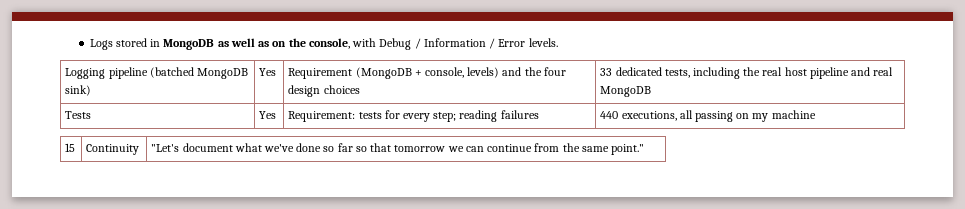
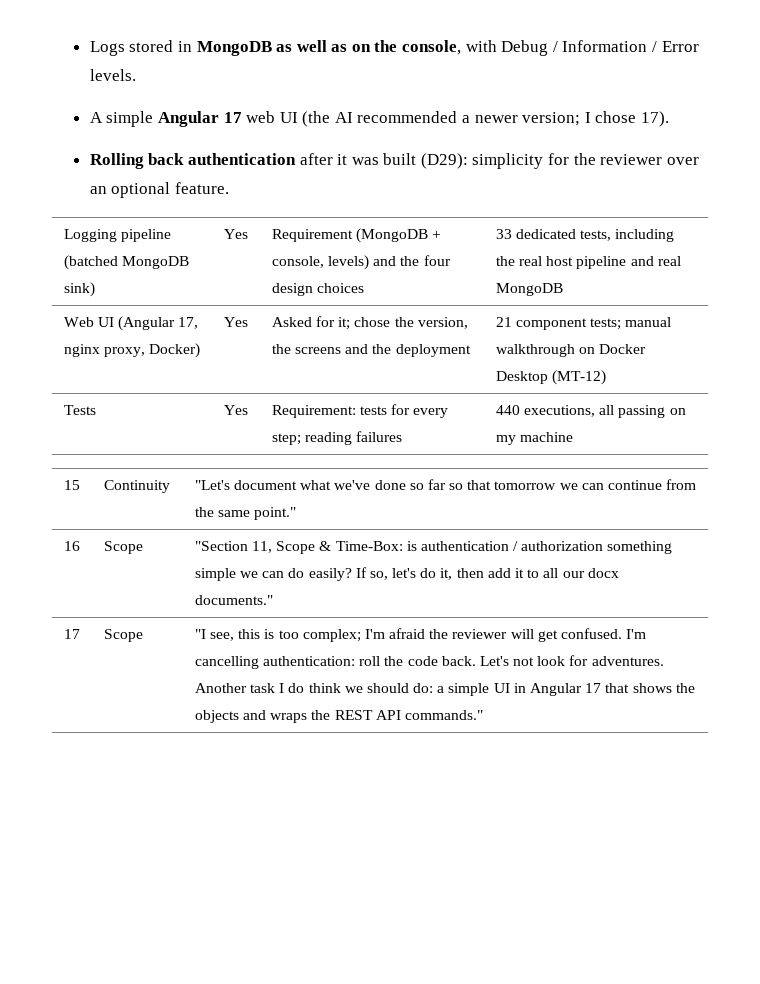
+ A simple Angular 17 web UI (the AI recommended a newer version; I chose 17).
+ Rolling back authentication after it was built (D29): simplicity for the reviewer over an optional feature.
+ Web UI (Angular 17, nginx proxy, Docker) | Yes | Asked for it; chose the version, the screens and the deployment | 21 component tests; manual walkthrough on Docker Desktop (MT-12)
+ 16 | Scope | "Section 11, Scope & Time-Box: is authentication / authorization something simple we can do easily? If so, let's do it, then add it to all our docx documents."
+ 17 | Scope | "I see, this is too complex; I'm afraid the reviewer will get confused. I'm cancelling authentication: roll the code back. Let's not look for adventures. Another task I do think we should do: a simple UI in Angular 17 that shows the objects and wraps the REST API commands."

